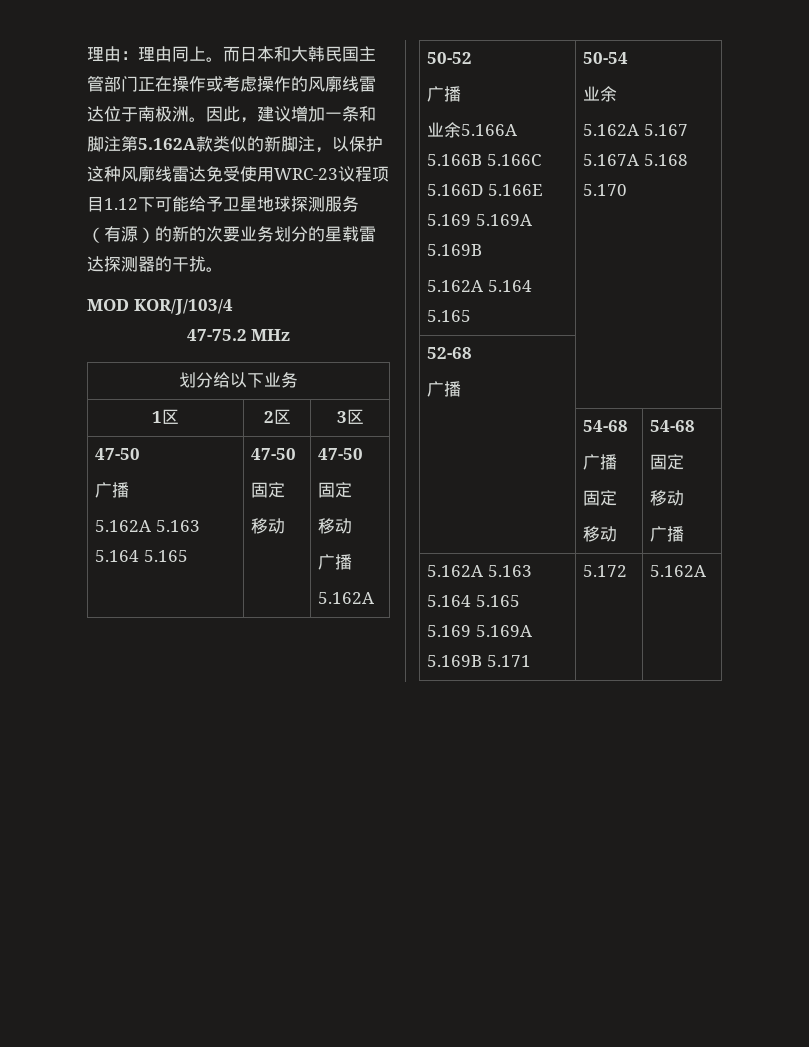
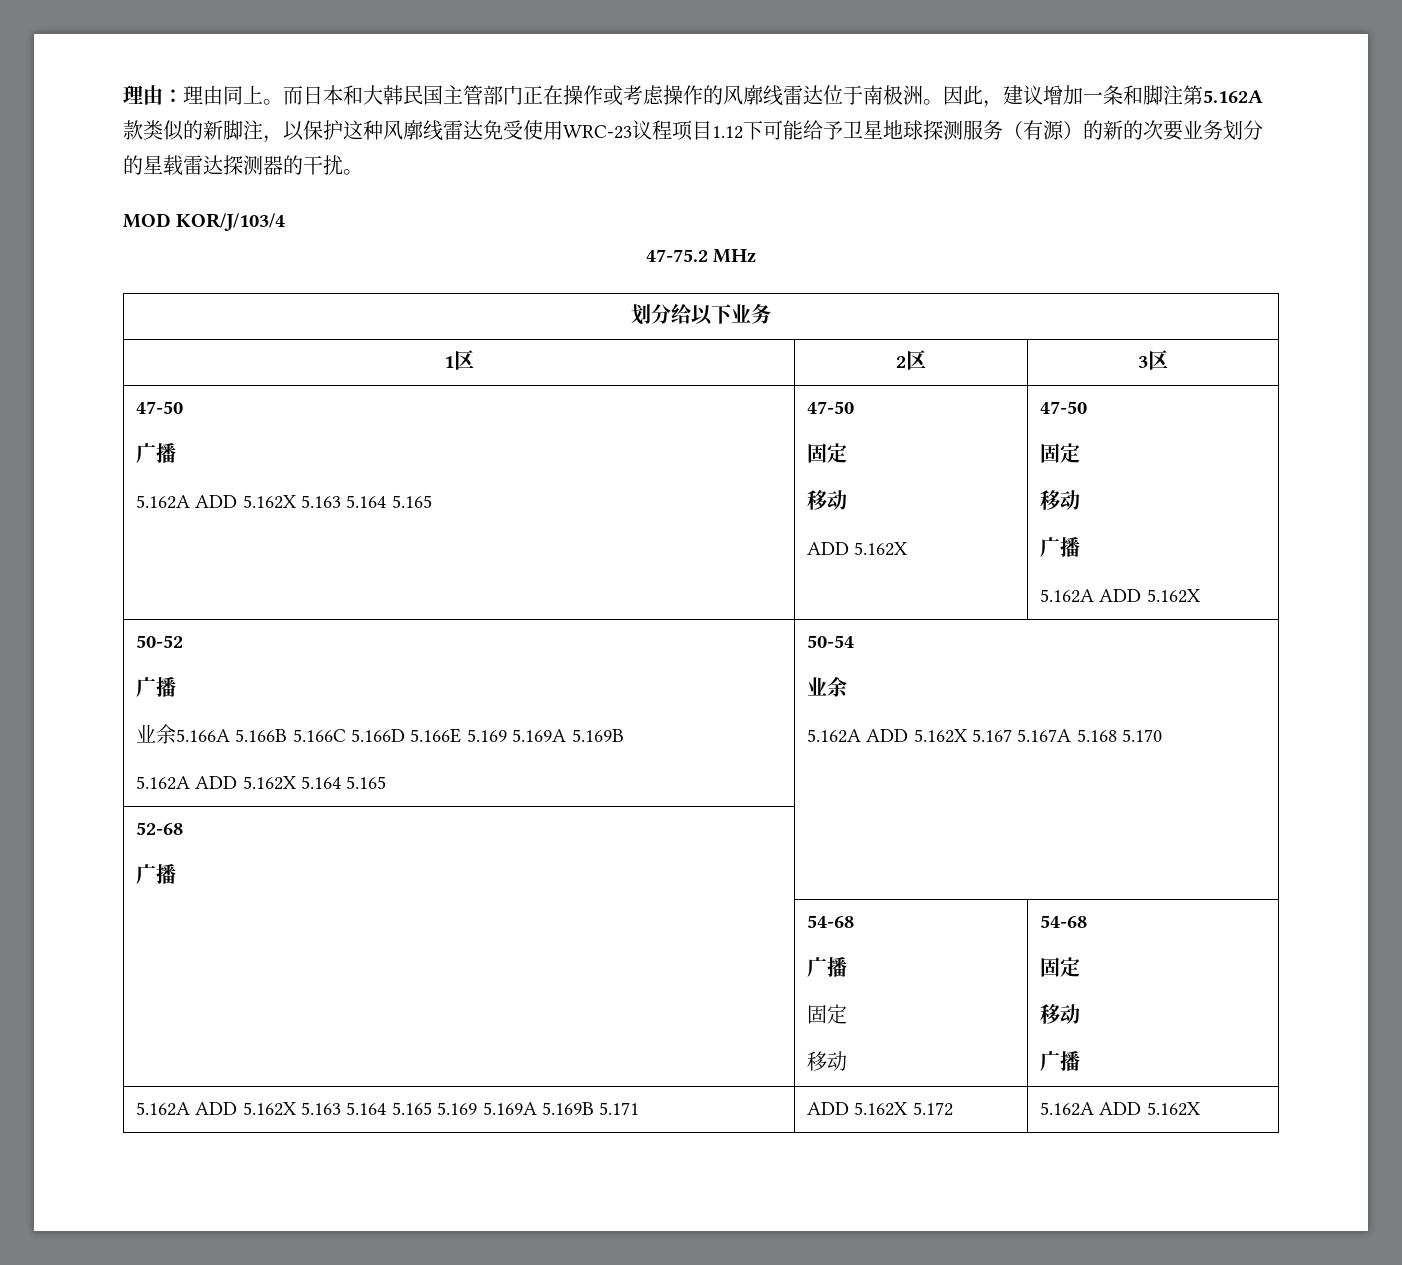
  1区 | 2区 | 3区
  47-50
  广播
- 5.162A 5.163 5.164 5.165 | 47-50
+ 5.162A ADD 5.162X 5.163 5.164 5.165 | 47-50
  固定
- 移动 | 47-50
+ 移动
+ ADD 5.162X | 47-50
  固定
  移动
  广播
- 5.162A
+ 5.162A ADD 5.162X
  50-52
  广播
  业余5.166A 5.166B 5.166C 5.166D 5.166E 5.169 5.169A 5.169B
- 5.162A 5.164 5.165 | 50-54
+ 5.162A ADD 5.162X 5.164 5.165 | 50-54
  业余
- 5.162A 5.167 5.167A 5.168 5.170
+ 5.162A ADD 5.162X 5.167 5.167A 5.168 5.170
- 5.162A 5.163 5.164 5.165 5.169 5.169A 5.169B 5.171 | 5.172 | 5.162A
+ 5.162A ADD 5.162X 5.163 5.164 5.165 5.169 5.169A 5.169B 5.171 | ADD 5.162X 5.172 | 5.162A ADD 5.162X

